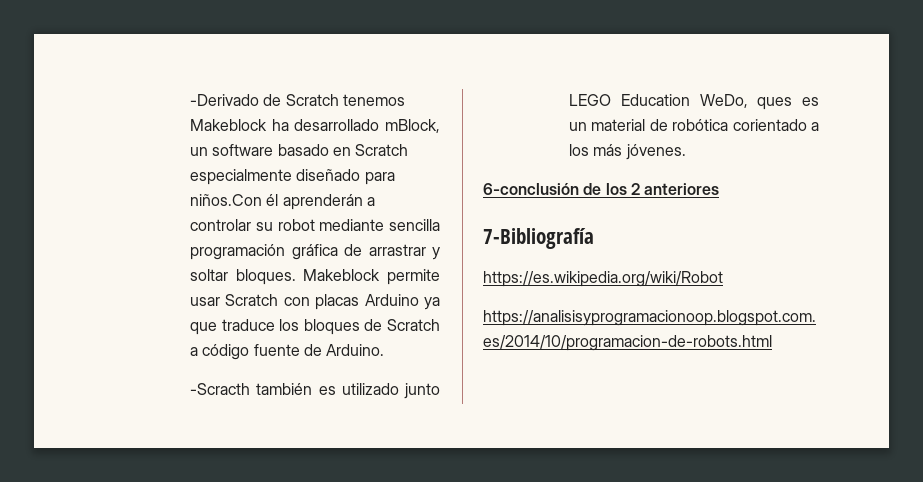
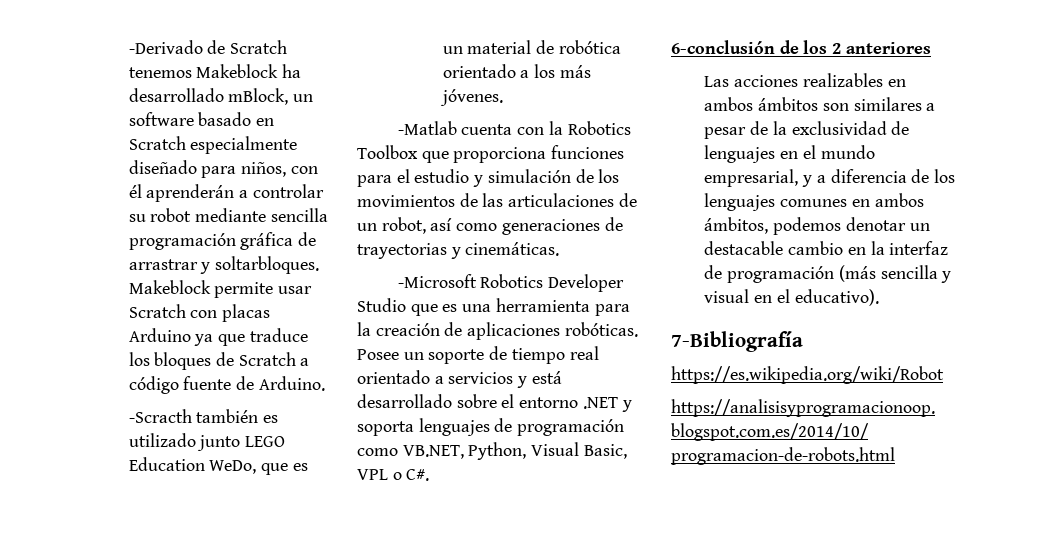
- -Derivado de Scratch tenemos Makeblock ha desarrollado mBlock, un software basado en Scratch especialmente diseñado para niños.Con él aprenderán a controlar su robot mediante sencilla programación gráfica de arrastrar y soltar bloques.
+ -Derivado de Scratch tenemos Makeblock ha desarrollado mBlock, un software basado en Scratch especialmente diseñado para niños, con él aprenderán a controlar su robot mediante sencilla programación gráfica de arrastrar y soltarbloques.
- -Scracth también es utilizado junto LEGO Education WeDo, ques es un material de robótica corientado a los más jóvenes.
+ -Scracth también es utilizado junto LEGO Education WeDo, que es un material de robótica orientado a los más jóvenes.
+ -Matlab cuenta con la Robotics Toolbox que proporciona funciones para el estudio y simulación de los movimientos de las articulaciones de un robot, así como generaciones de trayectorias y cinemáticas.
+ -Microsoft Robotics Developer Studio que es una herramienta para la creación de aplicaciones robóticas. Posee un soporte de tiempo real orientado a servicios y está desarrollado sobre el entorno .NET y soporta lenguajes de programación como VB.NET, Python, Visual Basic, VPL o C#.
+ Las acciones realizables en ambos ámbitos son similares a pesar de la exclusividad de lenguajes en el mundo empresarial, y a diferencia de los lenguajes comunes en ambos ámbitos, podemos denotar un destacable cambio en la interfaz de programación (más sencilla y visual en el educativo).

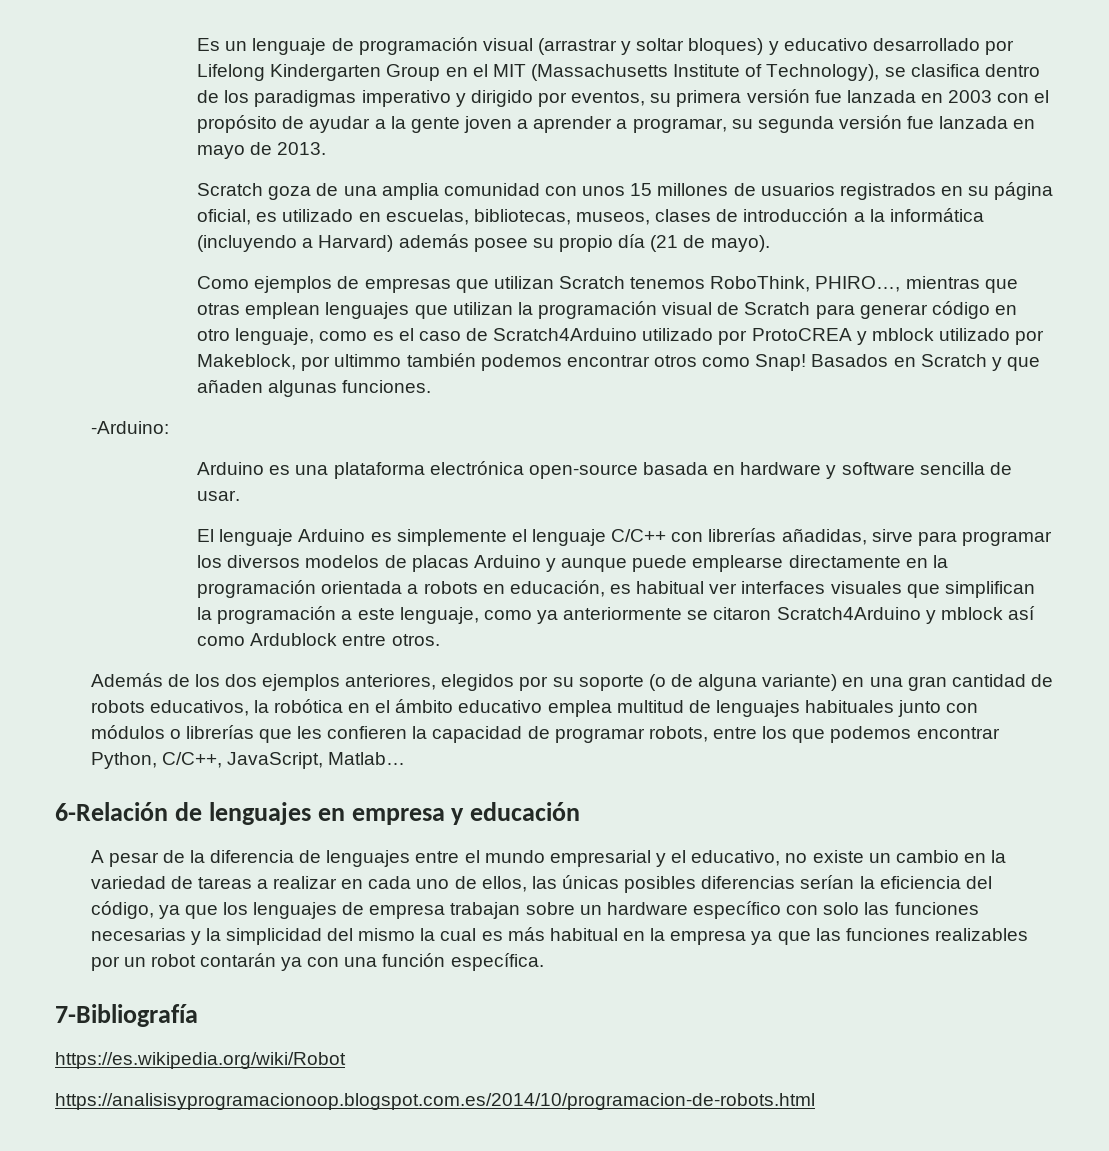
- -Derivado de Scratch tenemos Makeblock ha desarrollado mBlock, un software basado en Scratch especialmente diseñado para niños, con él aprenderán a controlar su robot mediante sencilla programación gráfica de arrastrar y soltarbloques. Makeblock permite usar Scratch con placas Arduino ya que traduce los bloques de Scratch a código fuente de Arduino.
- -Scracth también es utilizado junto LEGO Education WeDo, que es un material de robótica orientado a los más jóvenes.
- -Matlab cuenta con la Robotics Toolbox que proporciona funciones para el estudio y simulación de los movimientos de las articulaciones de un robot, así como generaciones de trayectorias y cinemáticas.
- -Microsoft Robotics Developer Studio que es una herramienta para la creación de aplicaciones robóticas. Posee un soporte de tiempo real orientado a servicios y está desarrollado sobre el entorno .NET y soporta lenguajes de programación como VB.NET, Python, Visual Basic, VPL o C#.
- 6-conclusión de los 2 anteriores
- Las acciones realizables en ambos ámbitos son similares a pesar de la exclusividad de lenguajes en el mundo empresarial, y a diferencia de los lenguajes comunes en ambos ámbitos, podemos denotar un destacable cambio en la interfaz de programación (más sencilla y visual en el educativo).
+ Es un lenguaje de programación visual (arrastrar y soltar bloques) y educativo desarrollado por Lifelong Kindergarten Group en el MIT (Massachusetts Institute of Technology), se clasifica dentro de los paradigmas imperativo y dirigido por eventos, su primera versión fue lanzada en 2003 con el propósito de ayudar a la gente joven a aprender a programar, su segunda versión fue lanzada en mayo de 2013.
+ Scratch goza de una amplia comunidad con unos 15 millones de usuarios registrados en su página oficial, es utilizado en escuelas, bibliotecas, museos, clases de introducción a la informática (incluyendo a Harvard) además posee su propio día (21 de mayo).
+ Como ejemplos de empresas que utilizan Scratch tenemos RoboThink, PHIRO…, mientras que otras emplean lenguajes que utilizan la programación visual de Scratch para generar código en otro lenguaje, como es el caso de Scratch4Arduino utilizado por ProtoCREA y mblock utilizado por Makeblock, por ultimmo también podemos encontrar otros como Snap! Basados en Scratch y que añaden algunas funciones.
+ -Arduino:
+ Arduino es una plataforma electrónica open-source basada en hardware y software sencilla de usar.
+ El lenguaje Arduino es simplemente el lenguaje C/C++ con librerías añadidas, sirve para programar los diversos modelos de placas Arduino y aunque puede emplearse directamente en la programación orientada a robots en educación, es habitual ver interfaces visuales que simplifican la programación a este lenguaje, como ya anteriormente se citaron Scratch4Arduino y mblock así como Ardublock entre otros.
+ Además de los dos ejemplos anteriores, elegidos por su soporte (o de alguna variante) en una gran cantidad de robots educativos, la robótica en el ámbito educativo emplea multitud de lenguajes habituales junto con módulos o librerías que les confieren la capacidad de programar robots, entre los que podemos encontrar Python, C/C++, JavaScript, Matlab…
+ 6-Relación de lenguajes en empresa y educación
+ A pesar de la diferencia de lenguajes entre el mundo empresarial y el educativo, no existe un cambio en la variedad de tareas a realizar en cada uno de ellos, las únicas posibles diferencias serían la eficiencia del código, ya que los lenguajes de empresa trabajan sobre un hardware específico con solo las funciones necesarias y la simplicidad del mismo la cual es más habitual en la empresa ya que las funciones realizables por un robot contarán ya con una función específica.

